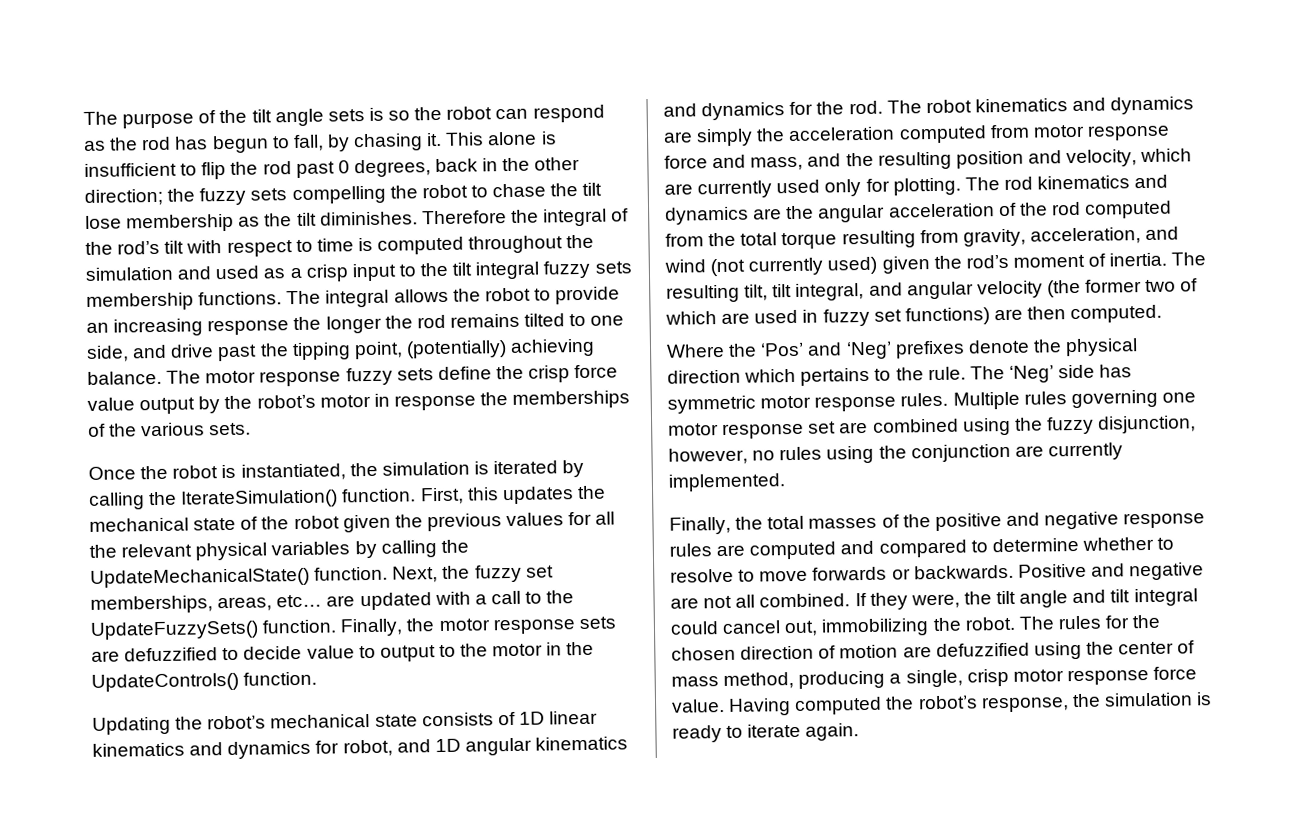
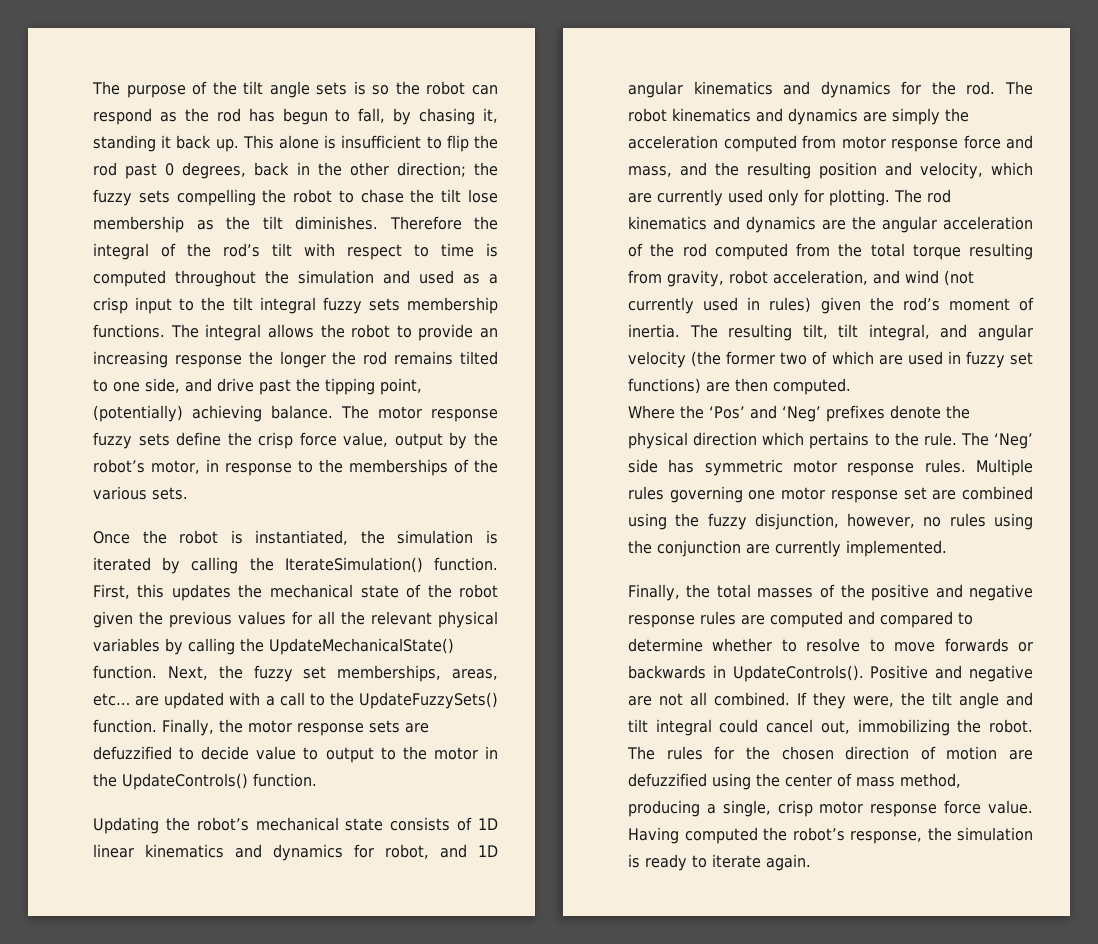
- The purpose of the tilt angle sets is so the robot can respond as the rod has begun to fall, by chasing it.
+ The purpose of the tilt angle sets is so the robot can respond as the rod has begun to fall, by chasing it, standing it back up.
- The motor response fuzzy sets define the crisp force value output by the robot’s motor in response the memberships of the various sets.
+ The motor response fuzzy sets define the crisp force value, output by the robot’s motor, in response to the memberships of the various sets.
- The rod kinematics and dynamics are the angular acceleration of the rod computed from the total torque resulting from gravity, acceleration, and wind (not currently used) given the rod’s moment of inertia.
+ The rod kinematics and dynamics are the angular acceleration of the rod computed from the total torque resulting from gravity, robot acceleration, and wind (not currently used in rules) given the rod’s moment of inertia.
- Finally, the total masses of the positive and negative response rules are computed and compared to determine whether to resolve to move forwards or backwards.
+ Finally, the total masses of the positive and negative response rules are computed and compared to determine whether to resolve to move forwards or backwards in UpdateControls().

